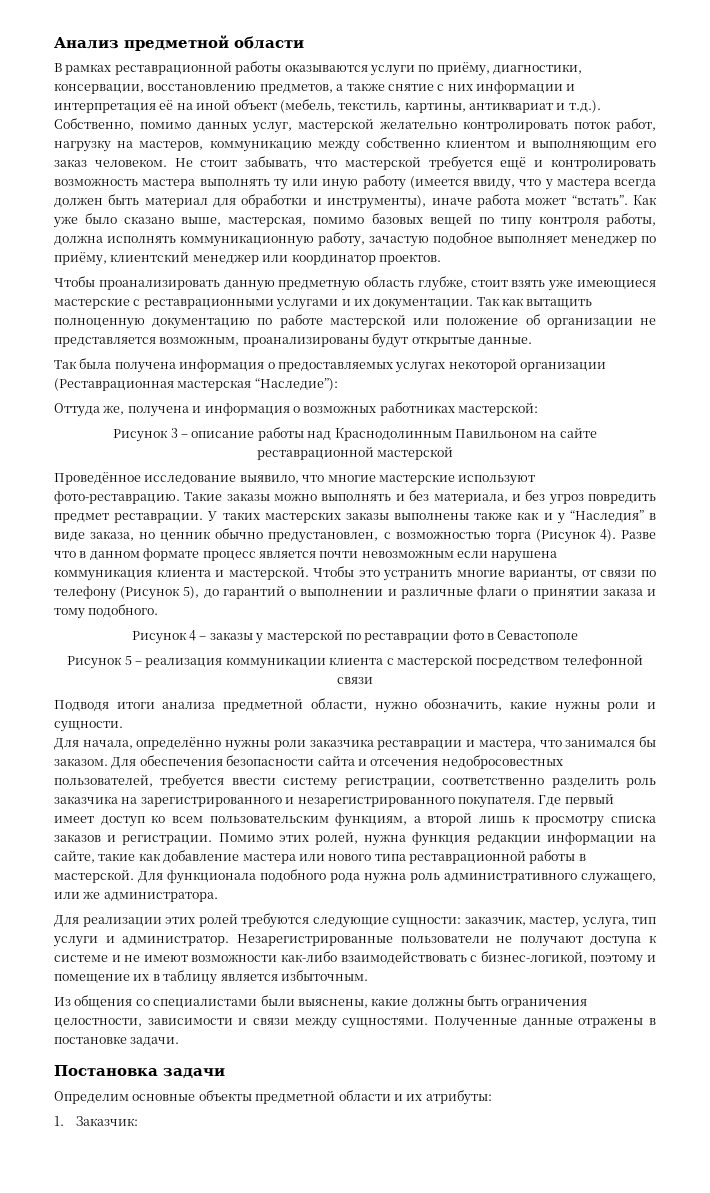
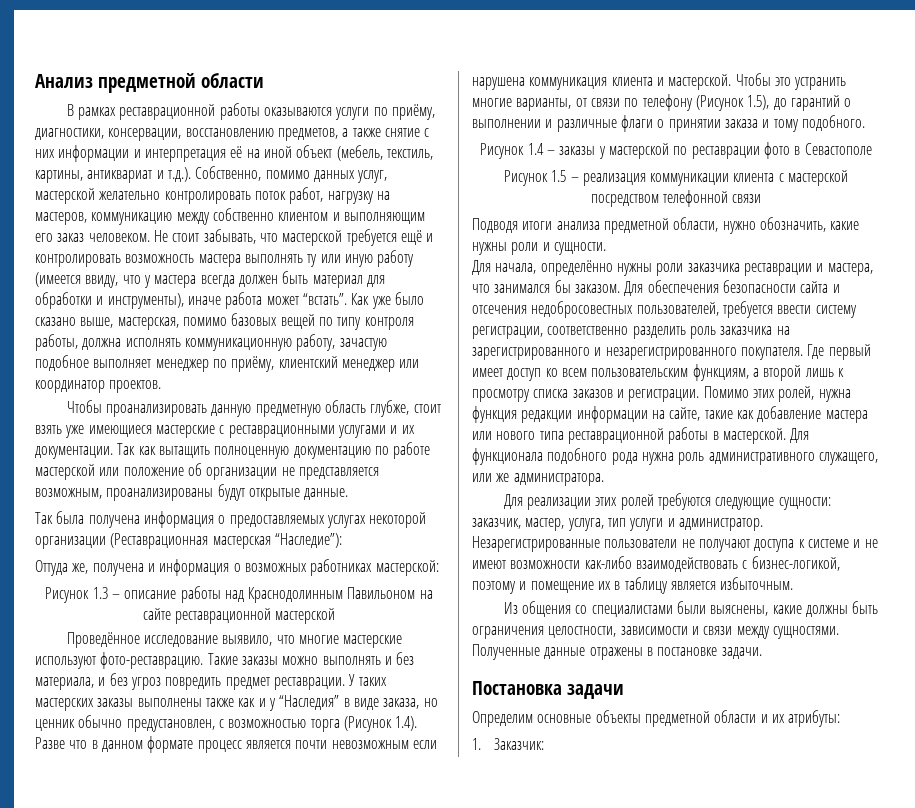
- Рисунок 3 – описание работы над Краснодолинным Павильоном на сайте реставрационной мастерской
+ Рисунок 1.3 – описание работы над Краснодолинным Павильоном на сайте реставрационной мастерской
- У таких мастерских заказы выполнены также как и у “Наследия” в виде заказа, но ценник обычно предустановлен, с возможностью торга (Рисунок 4). Разве что в данном формате процесс является почти невозможным если нарушена коммуникация клиента и мастерской.
+ У таких мастерских заказы выполнены также как и у “Наследия” в виде заказа, но ценник обычно предустановлен, с возможностью торга (Рисунок 1.4). Разве что в данном формате процесс является почти невозможным если нарушена коммуникация клиента и мастерской.
- Чтобы это устранить многие варианты, от связи по телефону (Рисунок 5), до гарантий о выполнении и различные флаги о принятии заказа и тому подобного.
+ Чтобы это устранить многие варианты, от связи по телефону (Рисунок 1.5), до гарантий о выполнении и различные флаги о принятии заказа и тому подобного.
- Рисунок 4 – заказы у мастерской по реставрации фото в Севастополе
+ Рисунок 1.4 – заказы у мастерской по реставрации фото в Севастополе
- Рисунок 5 – реализация коммуникации клиента с мастерской посредством телефонной связи
+ Рисунок 1.5 – реализация коммуникации клиента с мастерской посредством телефонной связи

